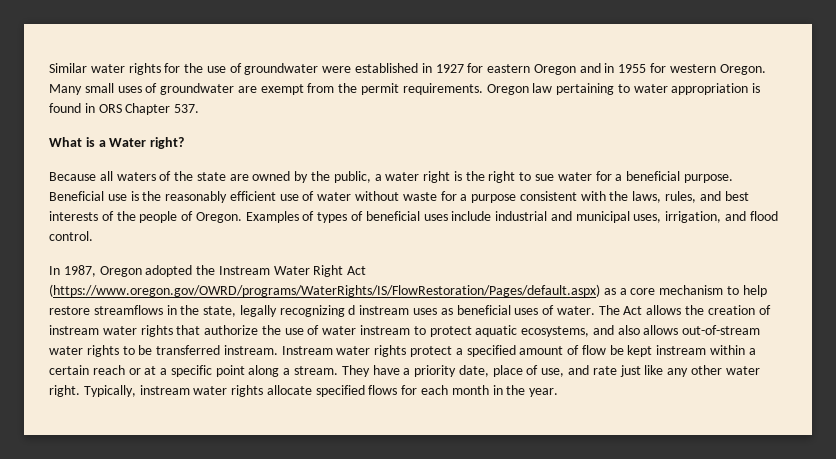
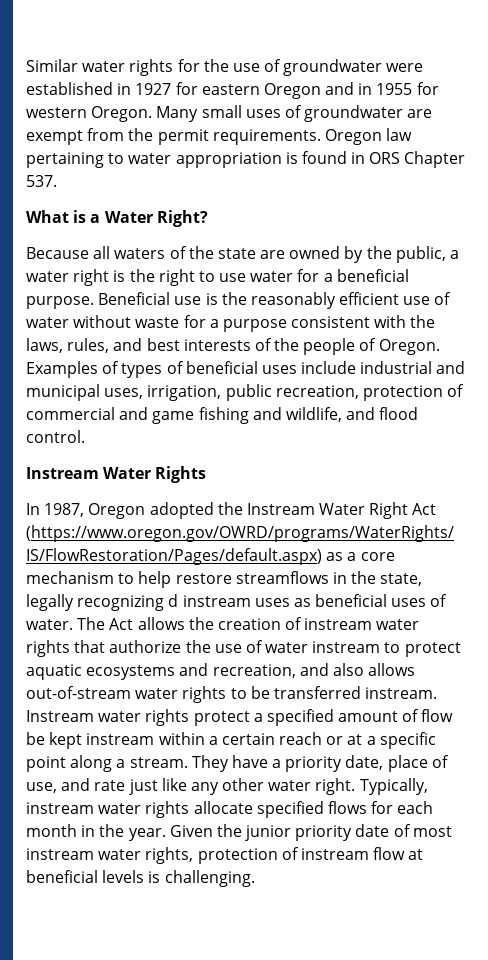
- What is a Water right?
+ What is a Water Right?
- Because all waters of the state are owned by the public, a water right is the right to sue water for a beneficial purpose.
+ Because all waters of the state are owned by the public, a water right is the right to use water for a beneficial purpose.
- Examples of types of beneficial uses include industrial and municipal uses, irrigation, and flood control.
+ Examples of types of beneficial uses include industrial and municipal uses, irrigation, public recreation, protection of commercial and game fishing and wildlife, and flood control.
+ Instream Water Rights
- The Act allows the creation of instream water rights that authorize the use of water instream to protect aquatic ecosystems, and also allows out-of-stream water rights to be transferred instream.
+ The Act allows the creation of instream water rights that authorize the use of water instream to protect aquatic ecosystems and recreation, and also allows out-of-stream water rights to be transferred instream.
+ Given the junior priority date of most instream water rights, protection of instream flow at beneficial levels is challenging.

